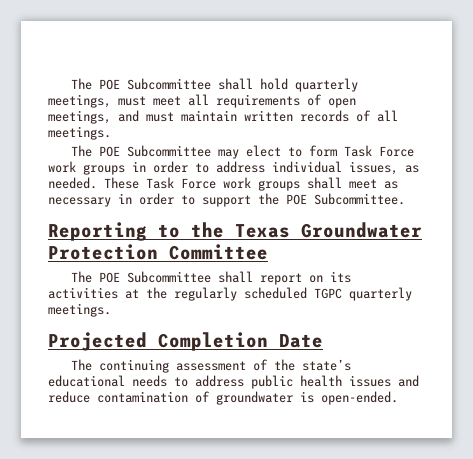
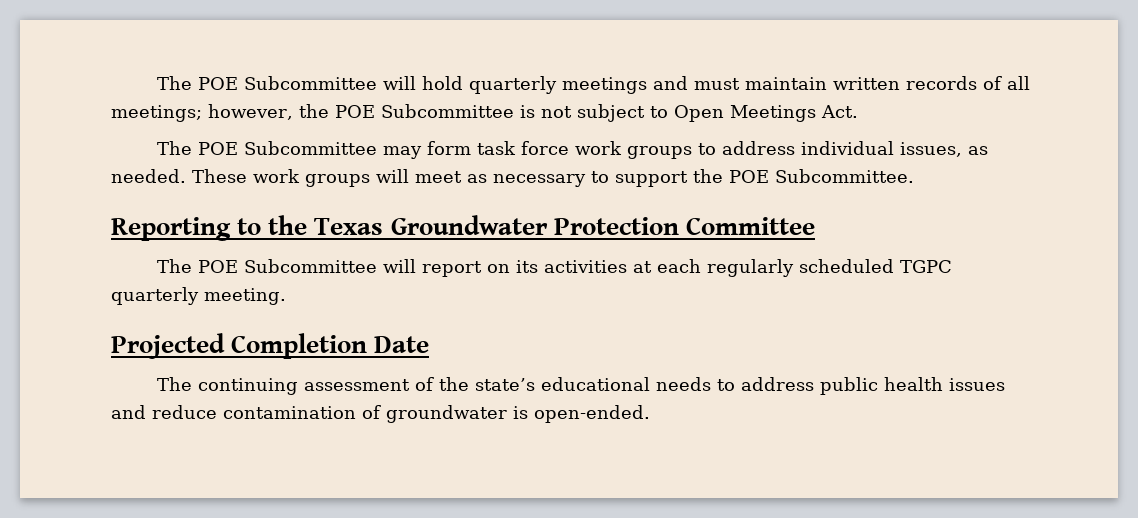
- The POE Subcommittee shall hold quarterly meetings, must meet all requirements of open meetings, and must maintain written records of all meetings.
- The POE Subcommittee may elect to form Task Force work groups in order to address individual issues, as needed.
+ The POE Subcommittee will hold quarterly meetings and must maintain written records of all meetings; however, the POE Subcommittee is not subject to Open Meetings Act.
+ The POE Subcommittee may form task force work groups to address individual issues, as needed.
- These Task Force work groups shall meet as necessary in order to support the POE Subcommittee.
+ These work groups will meet as necessary to support the POE Subcommittee.
- The POE Subcommittee shall report on its activities at the regularly scheduled TGPC quarterly meetings.
+ The POE Subcommittee will report on its activities at each regularly scheduled TGPC quarterly meeting.

